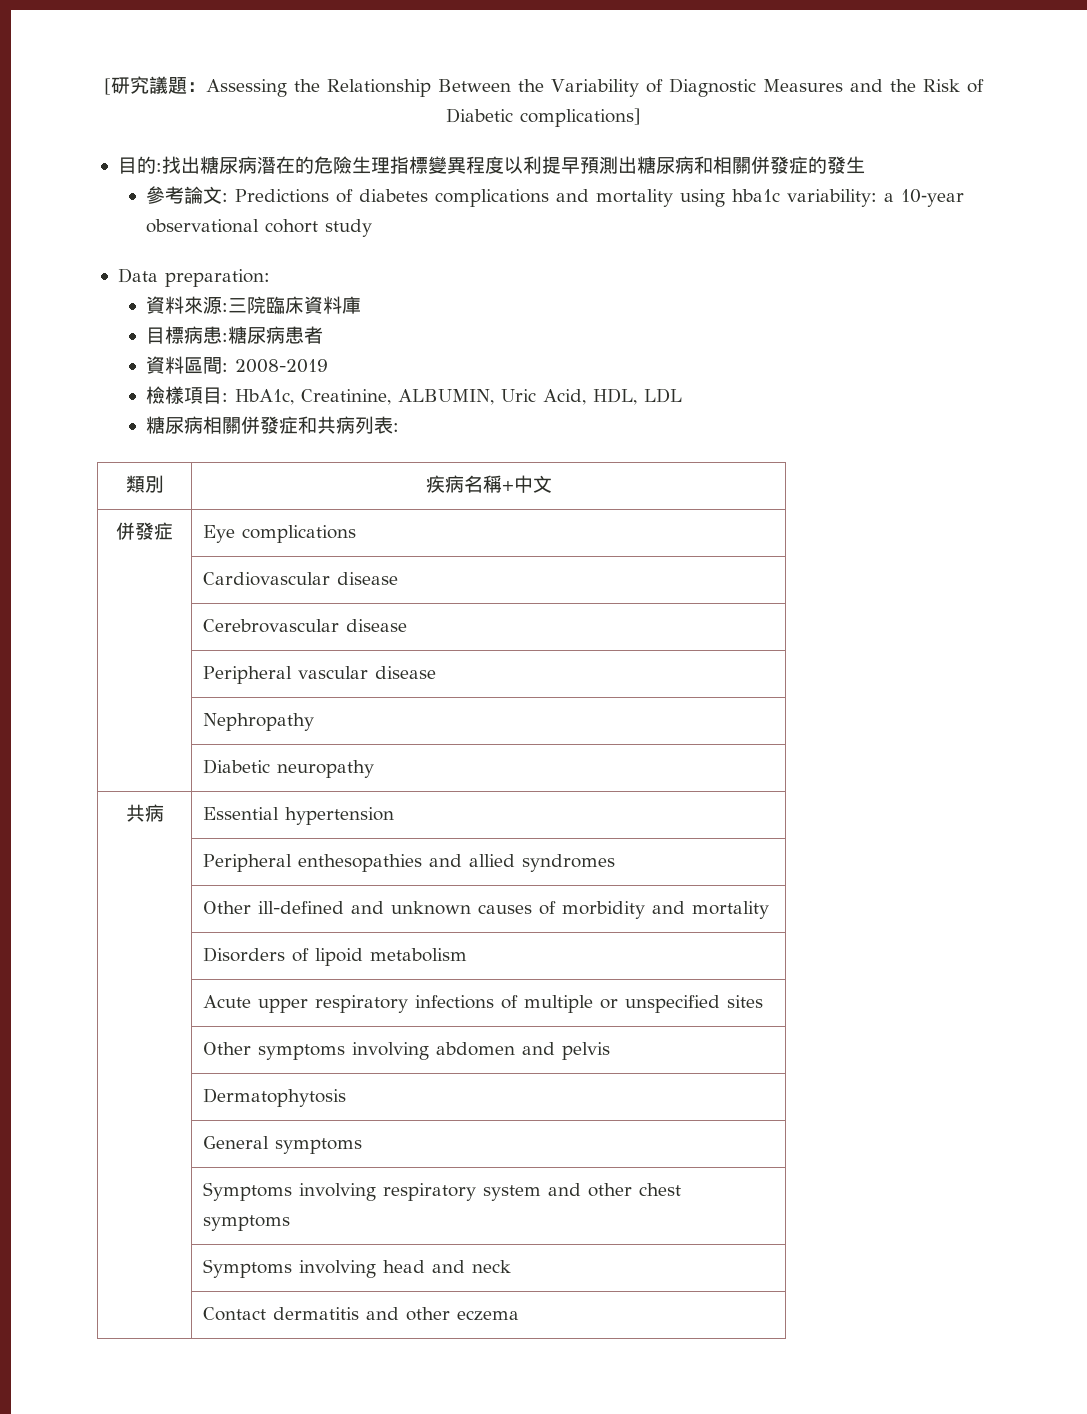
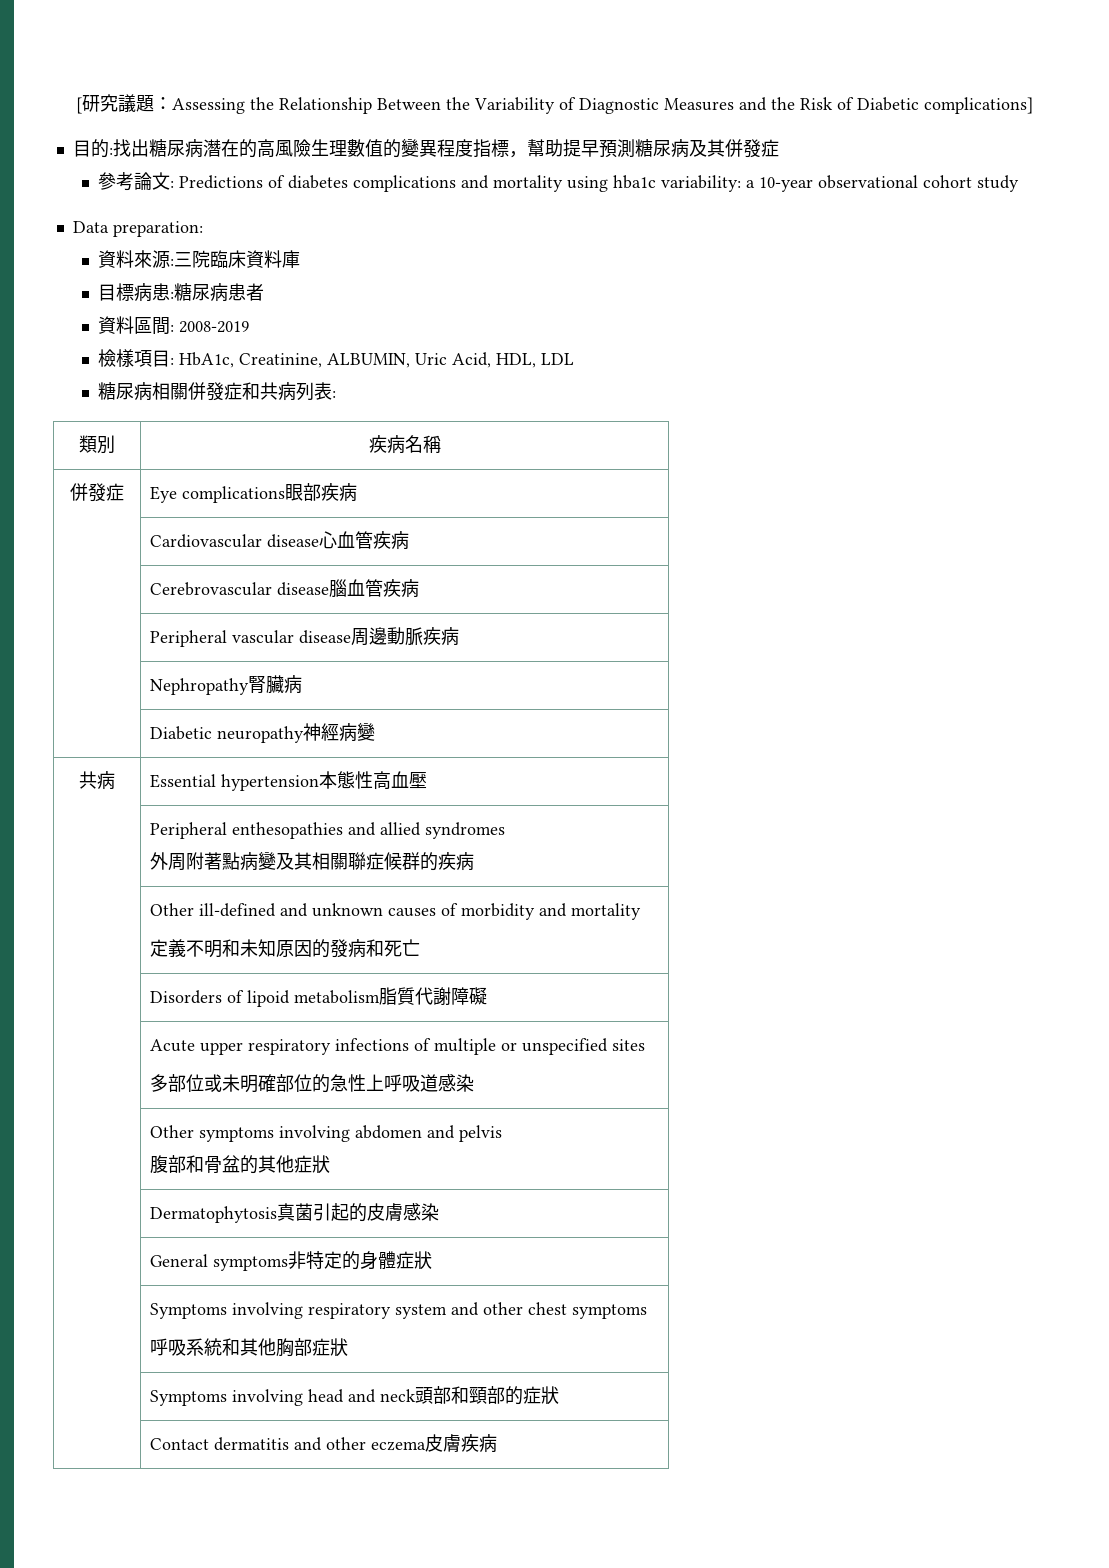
- 目的:找出糖尿病潛在的危險生理指標變異程度以利提早預測出糖尿病和相關併發症的發生
+ 目的:找出糖尿病潛在的高風險生理數值的變異程度指標，幫助提早預測糖尿病及其併發症
- 類別 | 疾病名稱+中文
+ 類別 | 疾病名稱
- 併發症 | Eye complications
+ 併發症 | Eye complications眼部疾病
- | Cardiovascular disease
+ | Cardiovascular disease心血管疾病
- | Cerebrovascular disease
+ | Cerebrovascular disease腦血管疾病
- | Peripheral vascular disease
+ | Peripheral vascular disease周邊動脈疾病
- | Nephropathy
+ | Nephropathy腎臟病
- | Diabetic neuropathy
+ | Diabetic neuropathy神經病變
- 共病 | Essential hypertension
+ 共病 | Essential hypertension本態性高血壓
  | Peripheral enthesopathies and allied syndromes
+ 外周附著點病變及其相關聯症候群的疾病
  | Other ill-defined and unknown causes of morbidity and mortality
+ 定義不明和未知原因的發病和死亡
- | Disorders of lipoid metabolism
+ | Disorders of lipoid metabolism脂質代謝障礙
  | Acute upper respiratory infections of multiple or unspecified sites
+ 多部位或未明確部位的急性上呼吸道感染
  | Other symptoms involving abdomen and pelvis
- | Dermatophytosis
- | General symptoms
+ 腹部和骨盆的其他症狀
+ | Dermatophytosis真菌引起的皮膚感染
+ | General symptoms非特定的身體症狀
  | Symptoms involving respiratory system and other chest symptoms
+ 呼吸系統和其他胸部症狀
- | Symptoms involving head and neck
+ | Symptoms involving head and neck頭部和頸部的症狀
- | Contact dermatitis and other eczema
+ | Contact dermatitis and other eczema皮膚疾病

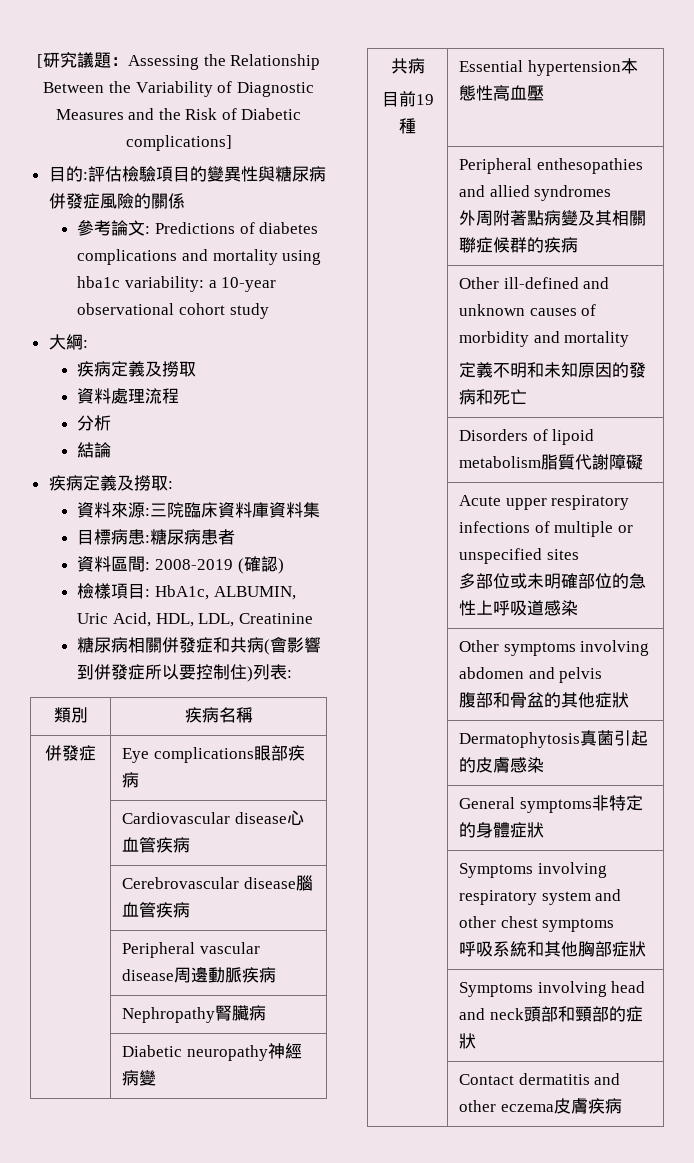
- 目的:找出糖尿病潛在的高風險生理數值的變異程度指標，幫助提早預測糖尿病及其併發症
+ 目的:評估檢驗項目的變異性與糖尿病併發症風險的關係
- Data preparation:
+ 大綱:
+ 疾病定義及撈取
+ 資料處理流程
+ 分析
+ 結論
+ 疾病定義及撈取:
- 資料來源:三院臨床資料庫
+ 資料來源:三院臨床資料庫資料集
- 資料區間: 2008-2019
+ 資料區間: 2008-2019 (確認)
- 檢樣項目: HbA1c, Creatinine, ALBUMIN, Uric Acid, HDL, LDL
+ 檢樣項目: HbA1c, ALBUMIN, Uric Acid, HDL, LDL, Creatinine
- 糖尿病相關併發症和共病列表:
+ 糖尿病相關併發症和共病(會影響到併發症所以要控制住)列表:
  | Diabetic neuropathy神經病變
- 共病 | Essential hypertension本態性高血壓
+ 共病
+ 目前19種 | Essential hypertension本態性高血壓

